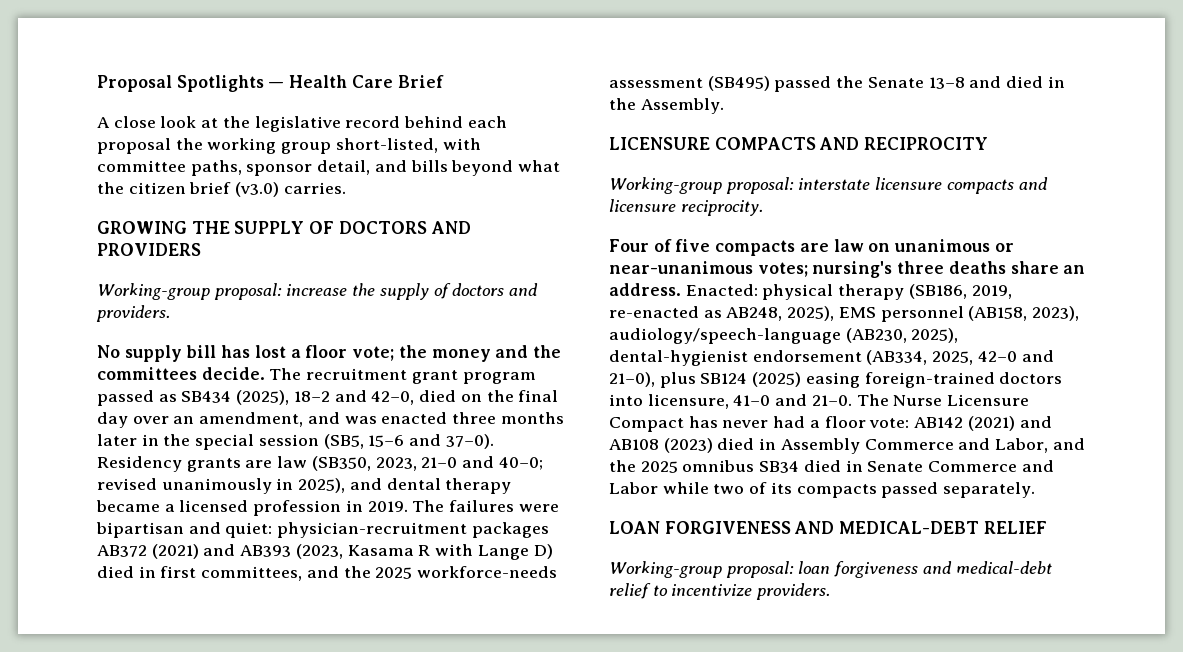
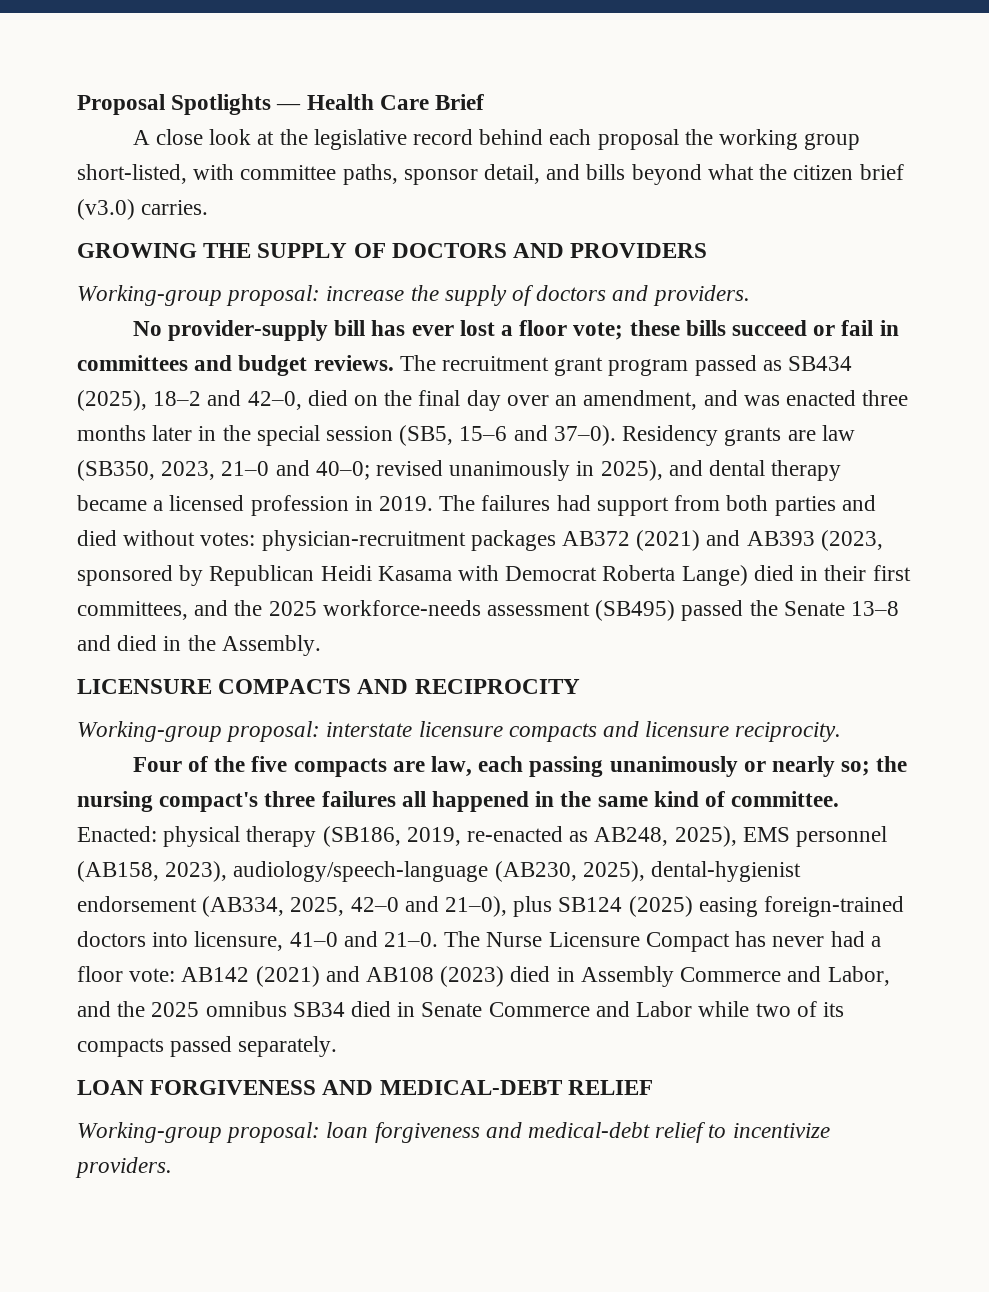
- No supply bill has lost a floor vote; the money and the committees decide.
+ No provider-supply bill has ever lost a floor vote; these bills succeed or fail in committees and budget reviews.
- The failures were bipartisan and quiet: physician-recruitment packages AB372 (2021) and AB393 (2023, Kasama R with Lange D) died in first committees, and the 2025 workforce-needs assessment (SB495) passed the Senate 13–8 and died in the Assembly.
+ The failures had support from both parties and died without votes: physician-recruitment packages AB372 (2021) and AB393 (2023, sponsored by Republican Heidi Kasama with Democrat Roberta Lange) died in their first committees, and the 2025 workforce-needs assessment (SB495) passed the Senate 13–8 and died in the Assembly.
- Four of five compacts are law on unanimous or near-unanimous votes; nursing's three deaths share an address.
+ Four of the five compacts are law, each passing unanimously or nearly so; the nursing compact's three failures all happened in the same kind of committee.

